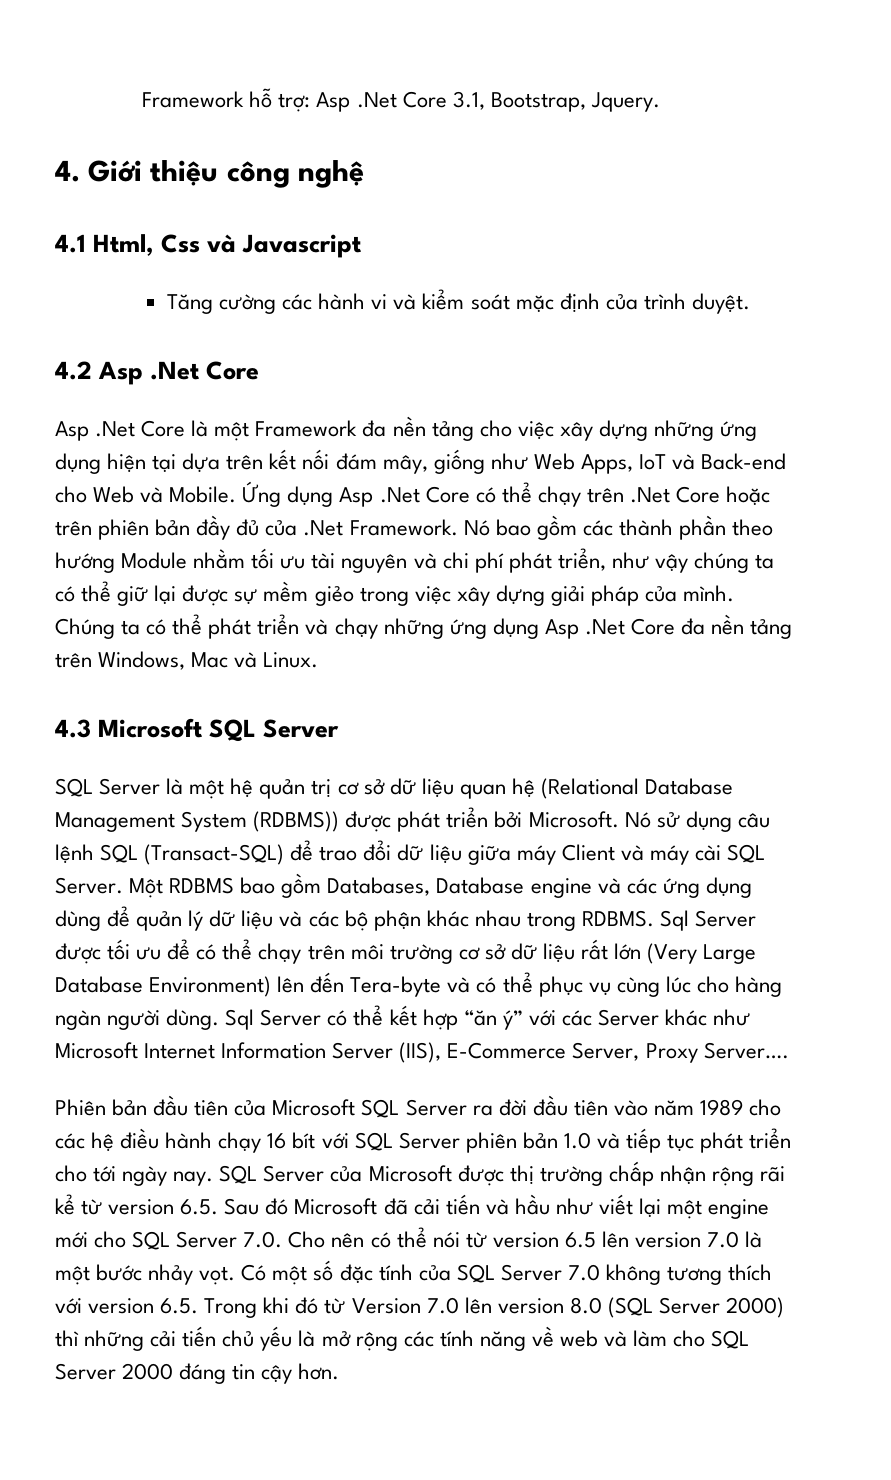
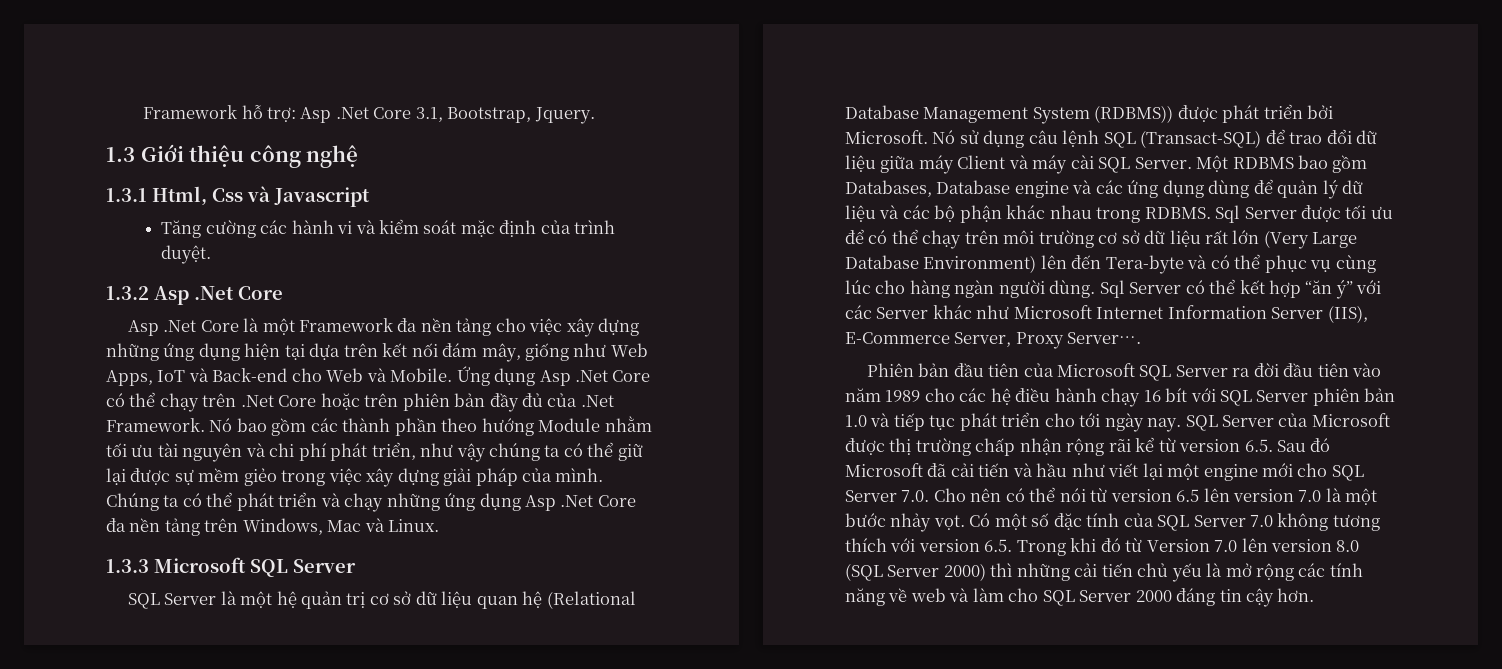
- 4. Giới thiệu công nghệ
+ 1.3 Giới thiệu công nghệ
- 4.1 Html, Css và Javascript
+ 1.3.1 Html, Css và Javascript
- 4.2 Asp .Net Core
+ 1.3.2 Asp .Net Core
- 4.3 Microsoft SQL Server
+ 1.3.3 Microsoft SQL Server

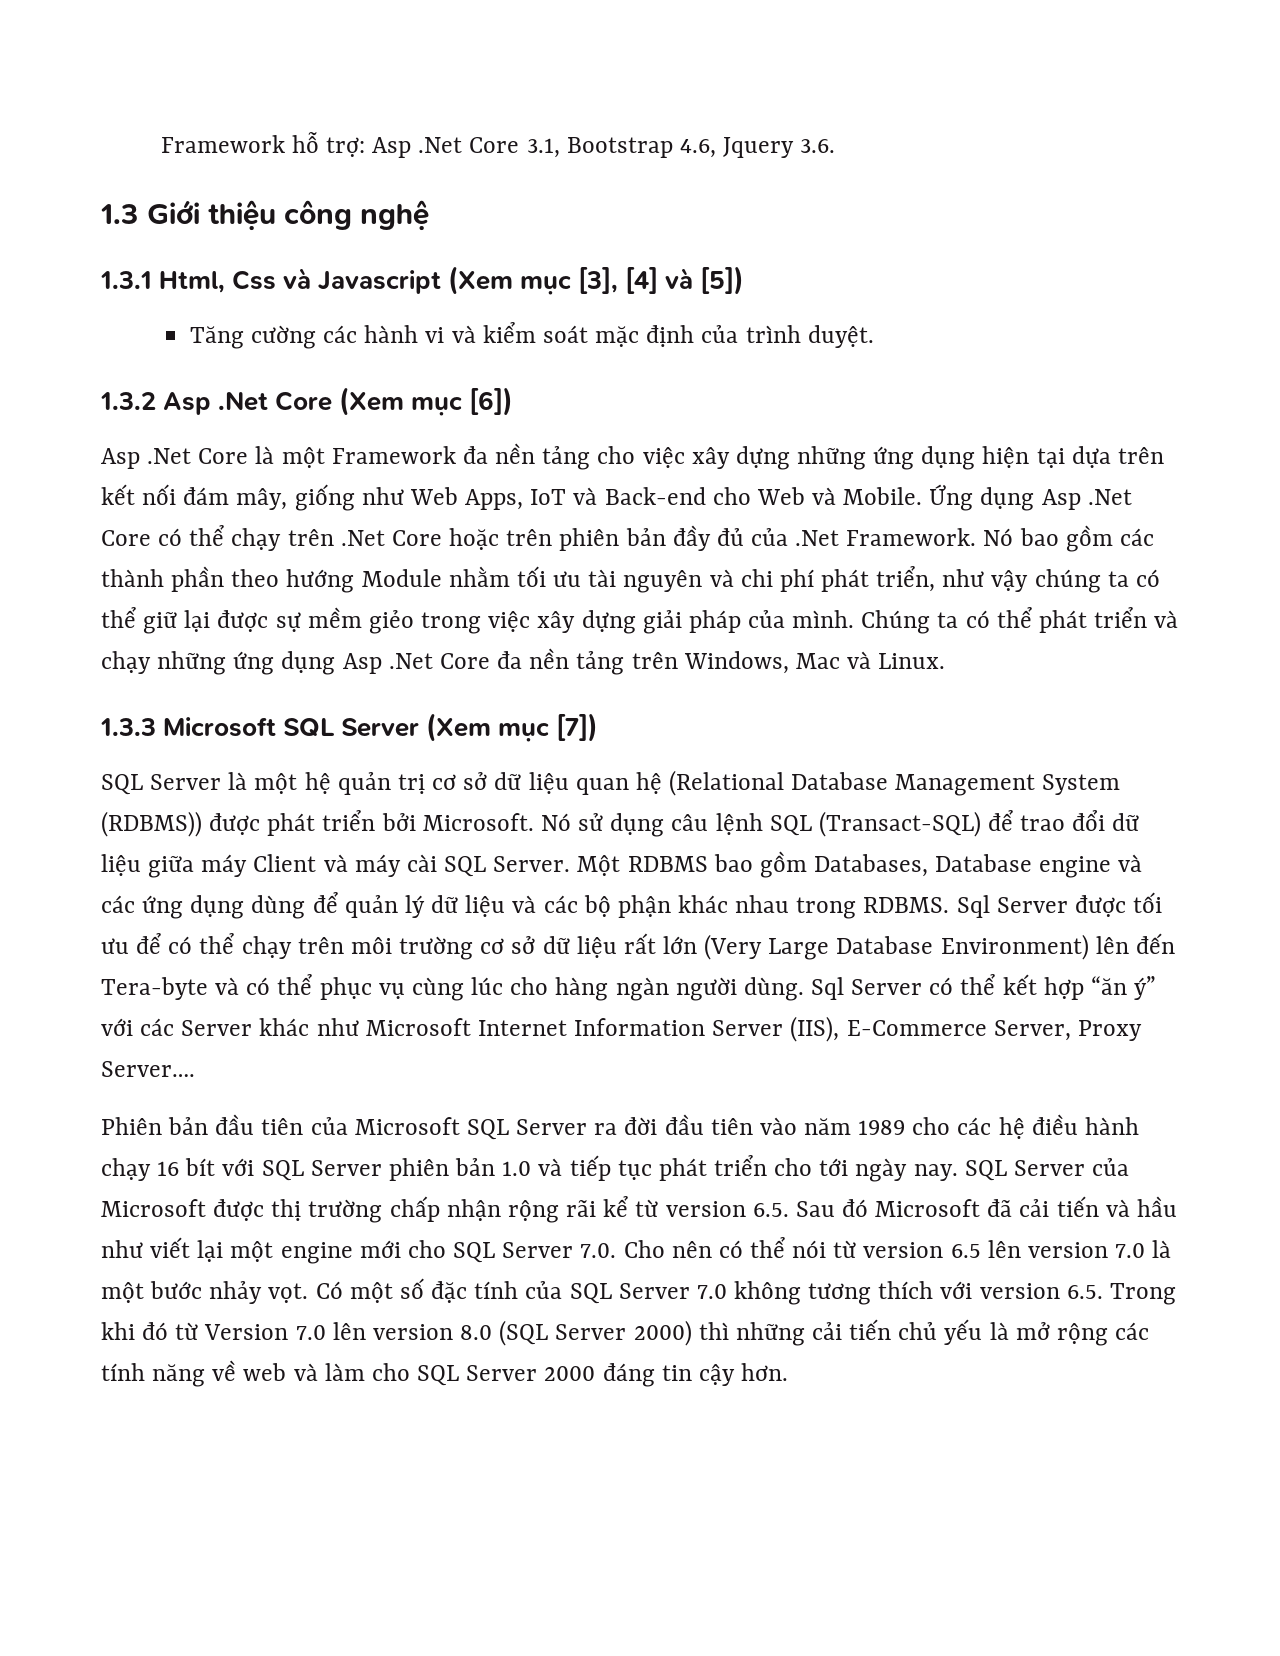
- Framework hỗ trợ: Asp .Net Core 3.1, Bootstrap, Jquery.
+ Framework hỗ trợ: Asp .Net Core 3.1, Bootstrap 4.6, Jquery 3.6.
- 1.3.1 Html, Css và Javascript
+ 1.3.1 Html, Css và Javascript (Xem mục [3], [4] và [5])
- 1.3.2 Asp .Net Core
+ 1.3.2 Asp .Net Core (Xem mục [6])
- 1.3.3 Microsoft SQL Server
+ 1.3.3 Microsoft SQL Server (Xem mục [7])

